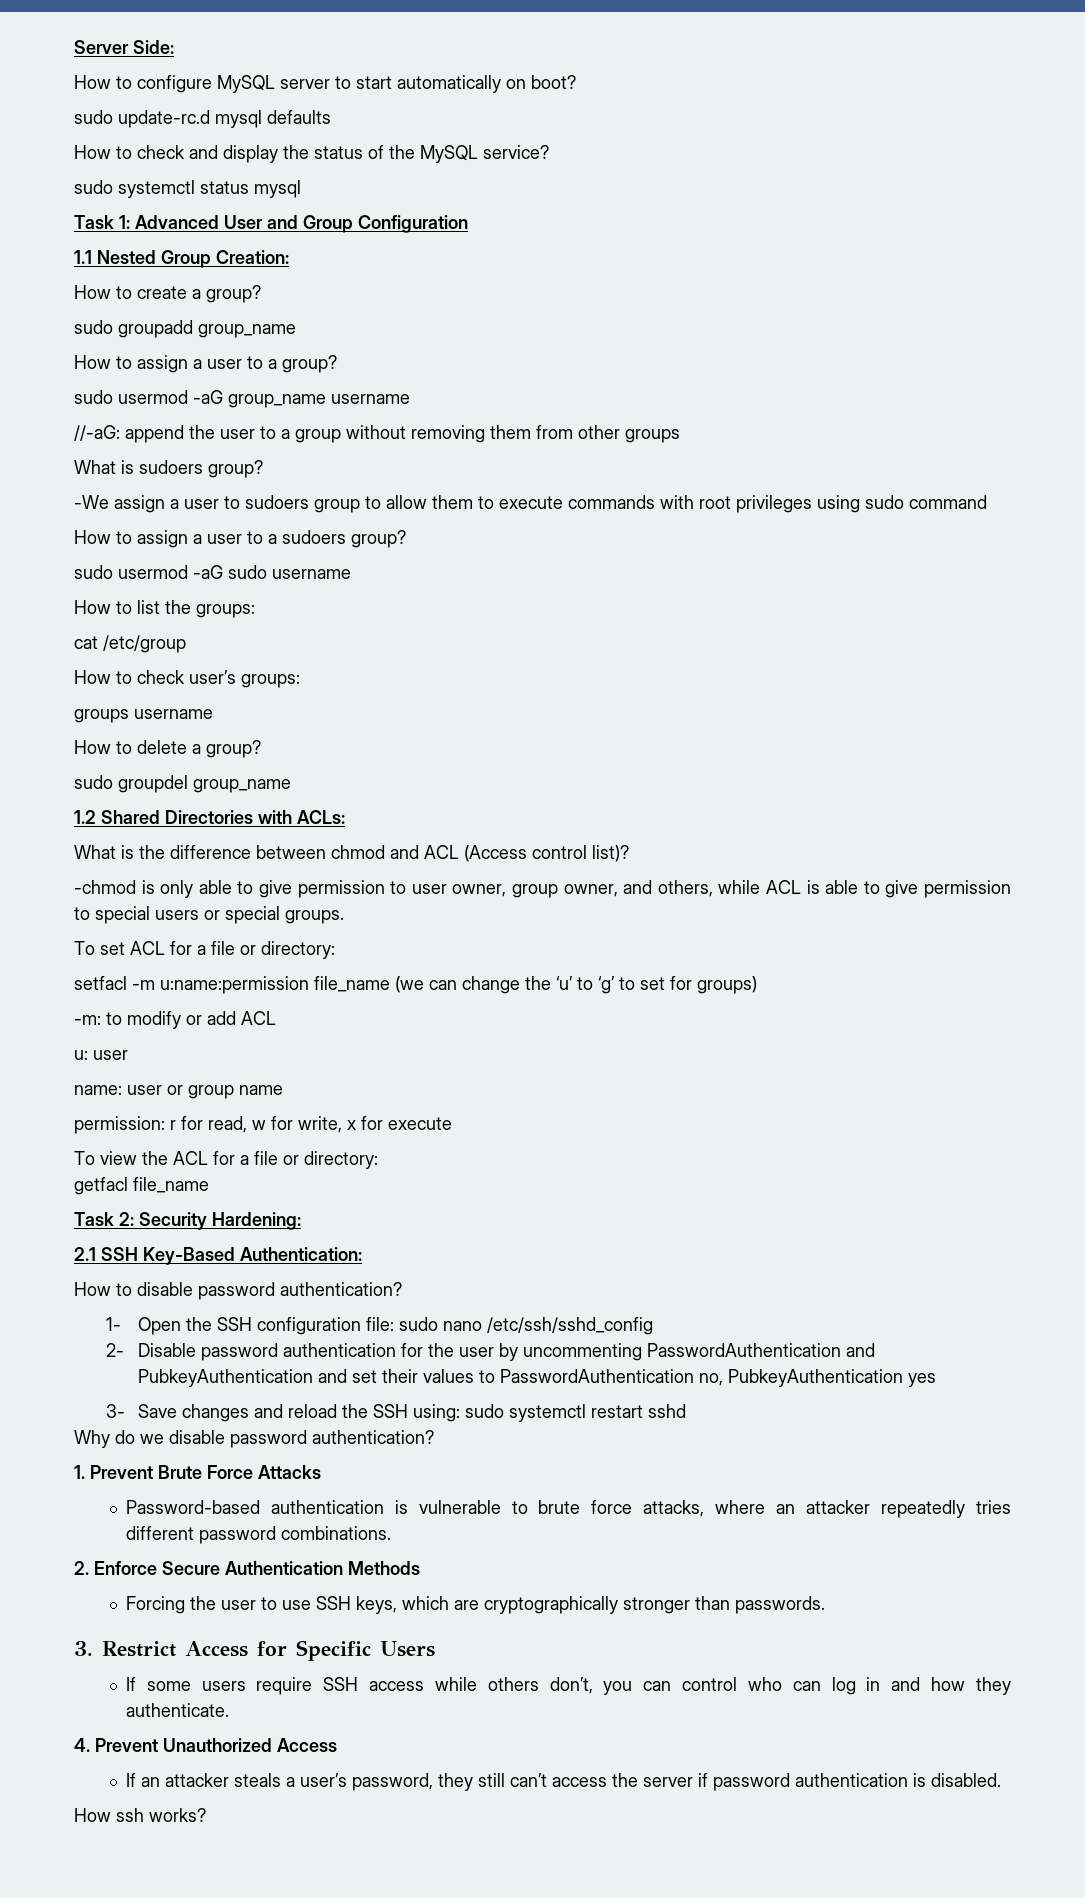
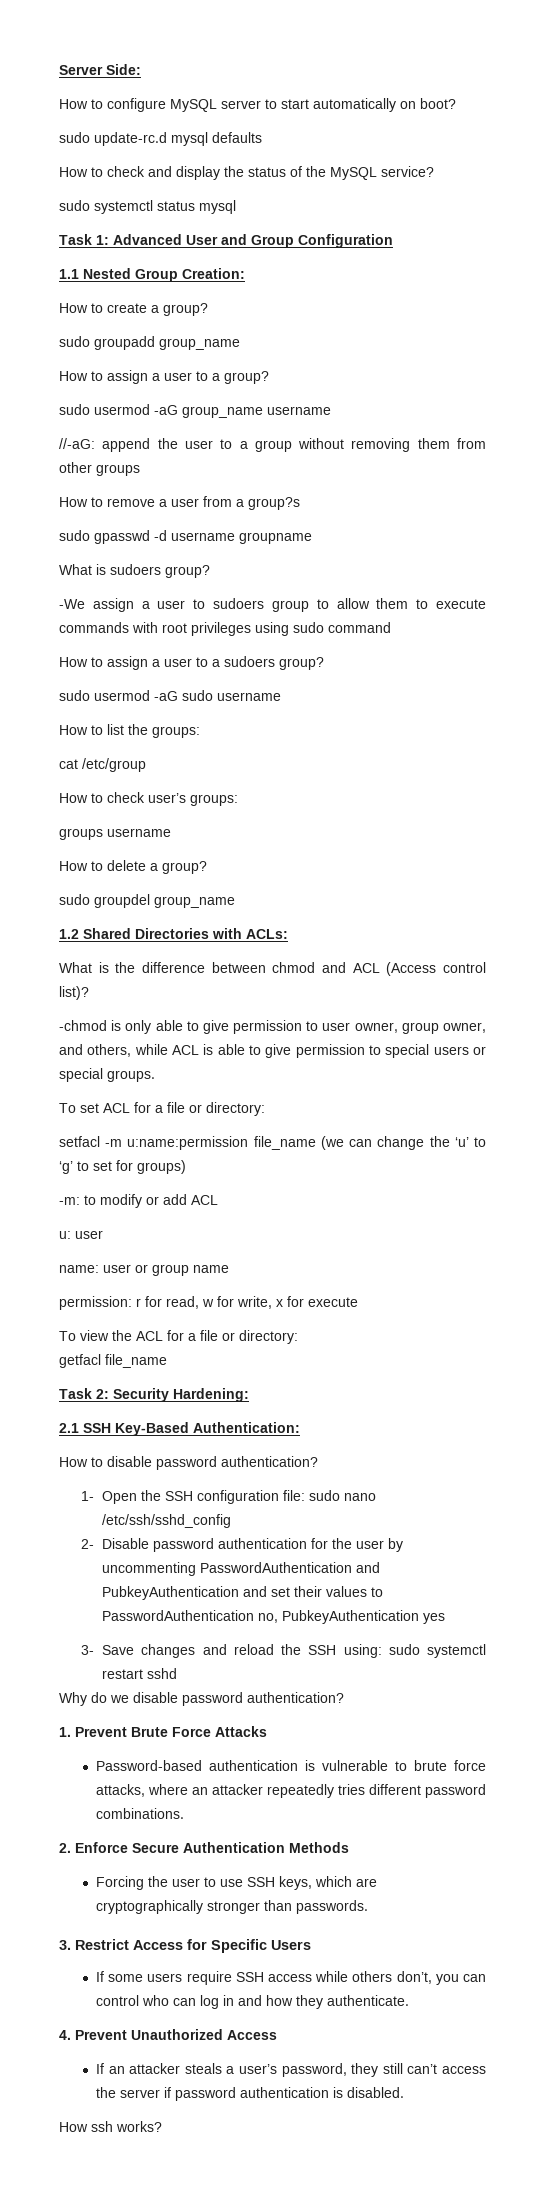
+ How to remove a user from a group?s
+ sudo gpasswd -d username groupname

